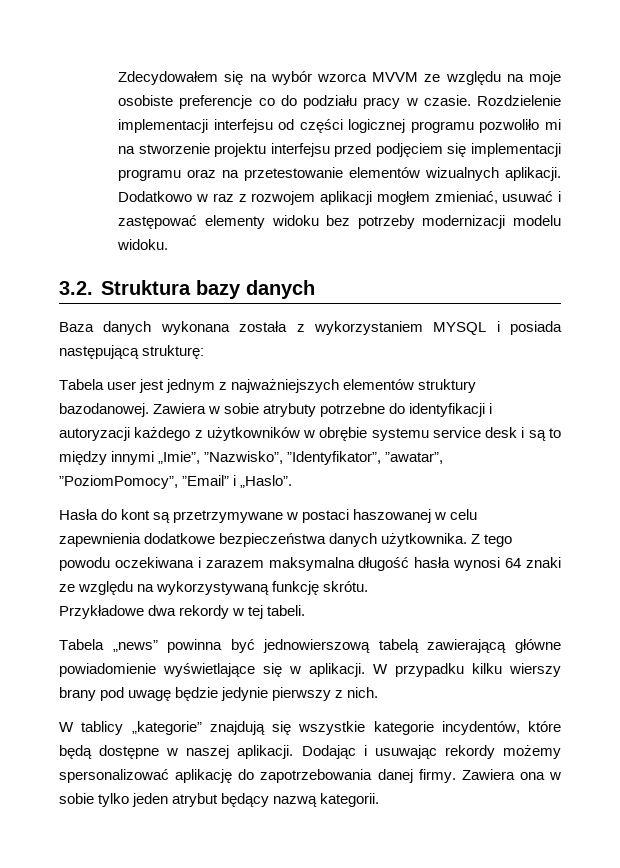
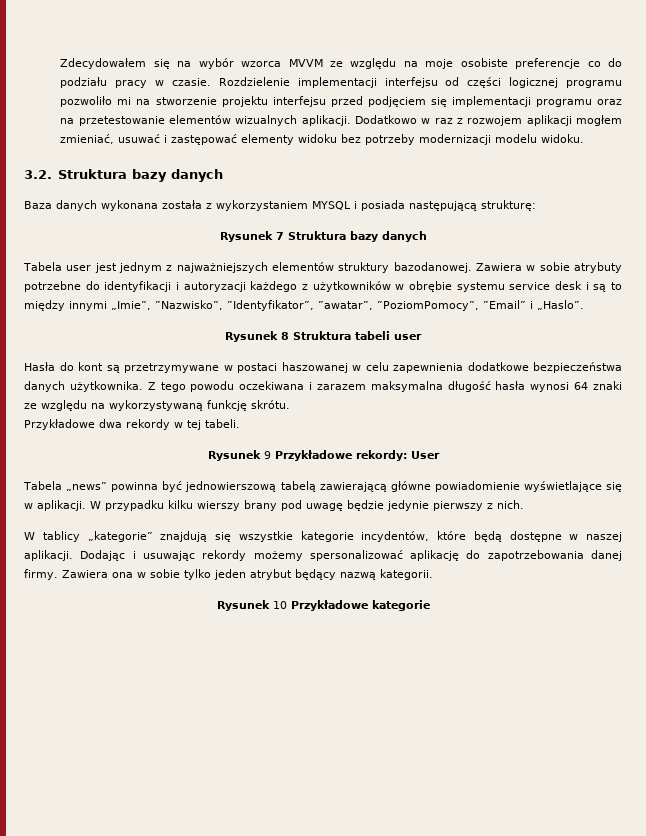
+ Rysunek 7 Struktura bazy danych
+ Rysunek 8 Struktura tabeli user
+ Rysunek 9 Przykładowe rekordy: User
+ Rysunek 10 Przykładowe kategorie

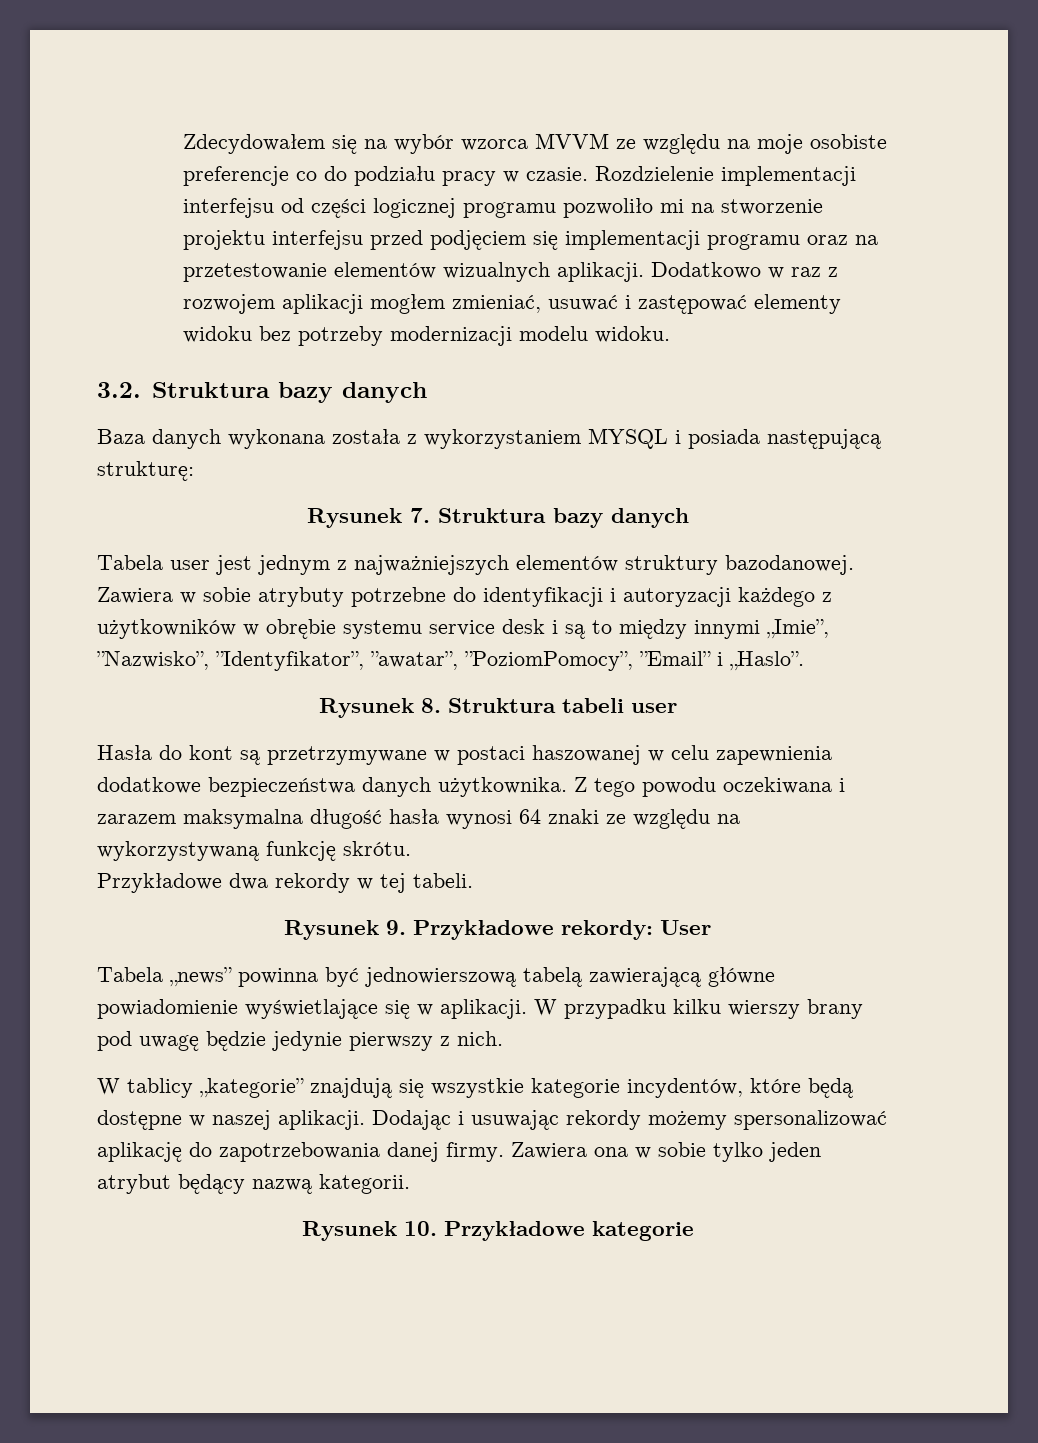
- Rysunek 7 Struktura bazy danych
+ Rysunek 7. Struktura bazy danych
- Rysunek 8 Struktura tabeli user
+ Rysunek 8. Struktura tabeli user
- Rysunek 9 Przykładowe rekordy: User
+ Rysunek 9. Przykładowe rekordy: User
- Rysunek 10 Przykładowe kategorie
+ Rysunek 10. Przykładowe kategorie

